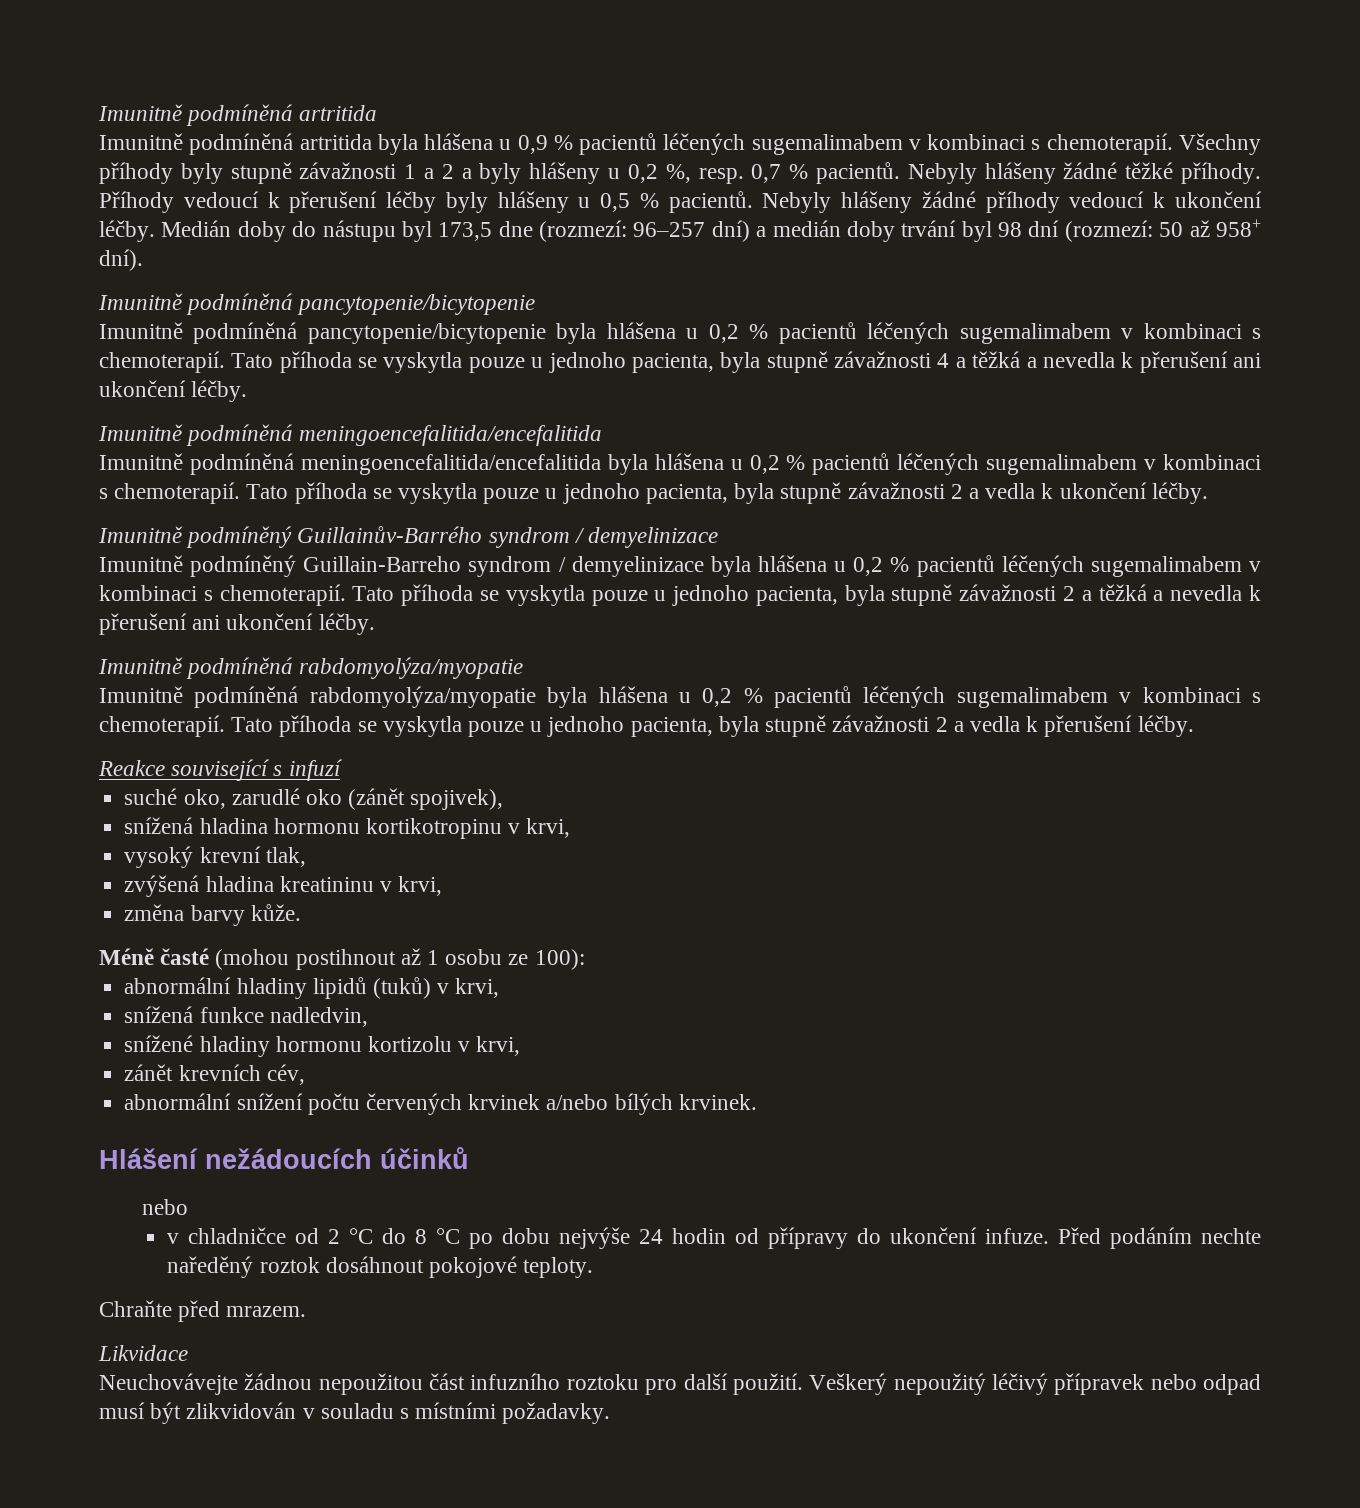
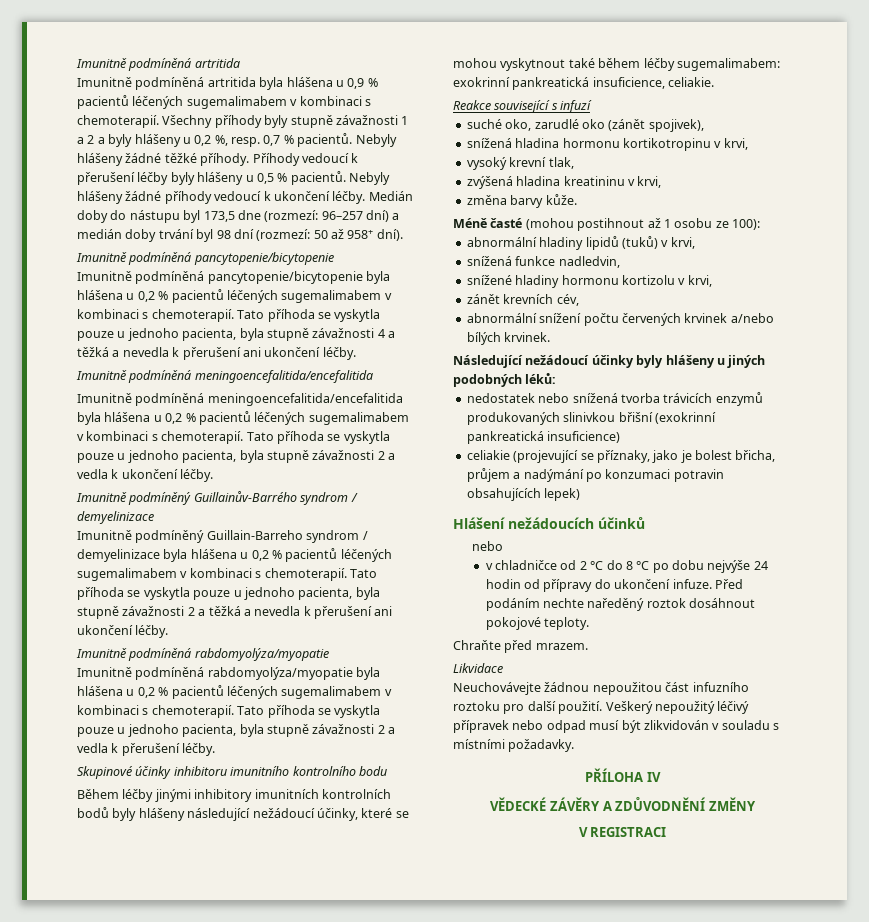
+ Skupinové účinky inhibitoru imunitního kontrolního bodu
+ Během léčby jinými inhibitory imunitních kontrolních bodů byly hlášeny následující nežádoucí účinky, které se mohou vyskytnout také během léčby sugemalimabem: exokrinní pankreatická insuficience, celiakie.
+ Následující nežádoucí účinky byly hlášeny u jiných podobných léků:
+ nedostatek nebo snížená tvorba trávicích enzymů produkovaných slinivkou břišní (exokrinní pankreatická insuficience)
+ celiakie (projevující se příznaky, jako je bolest břicha, průjem a nadýmání po konzumaci potravin obsahujících lepek)
+ PŘÍLOHA IV
+ VĚDECKÉ ZÁVĚRY A ZDŮVODNĚNÍ ZMĚNY
+ V REGISTRACI

